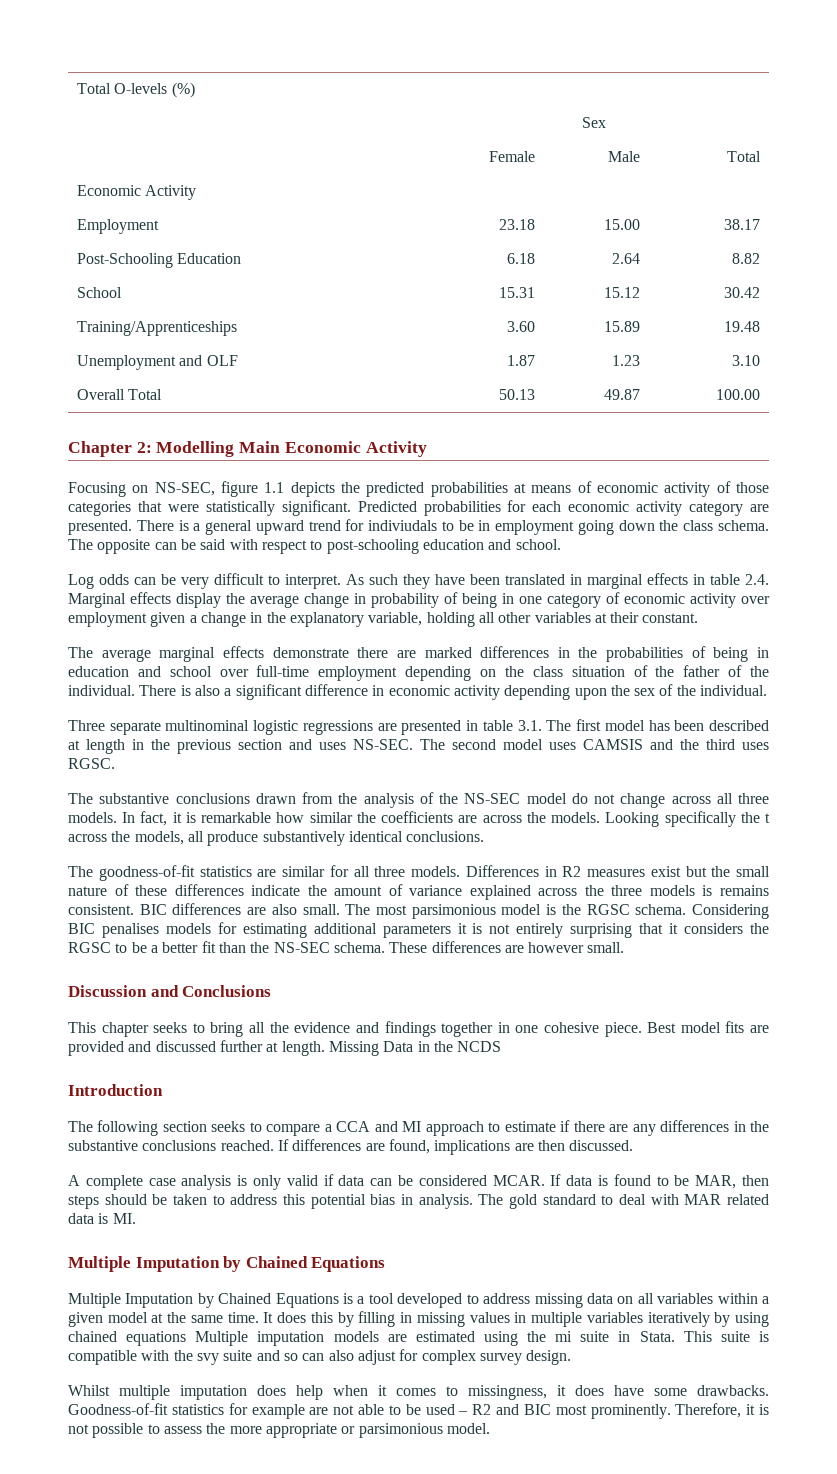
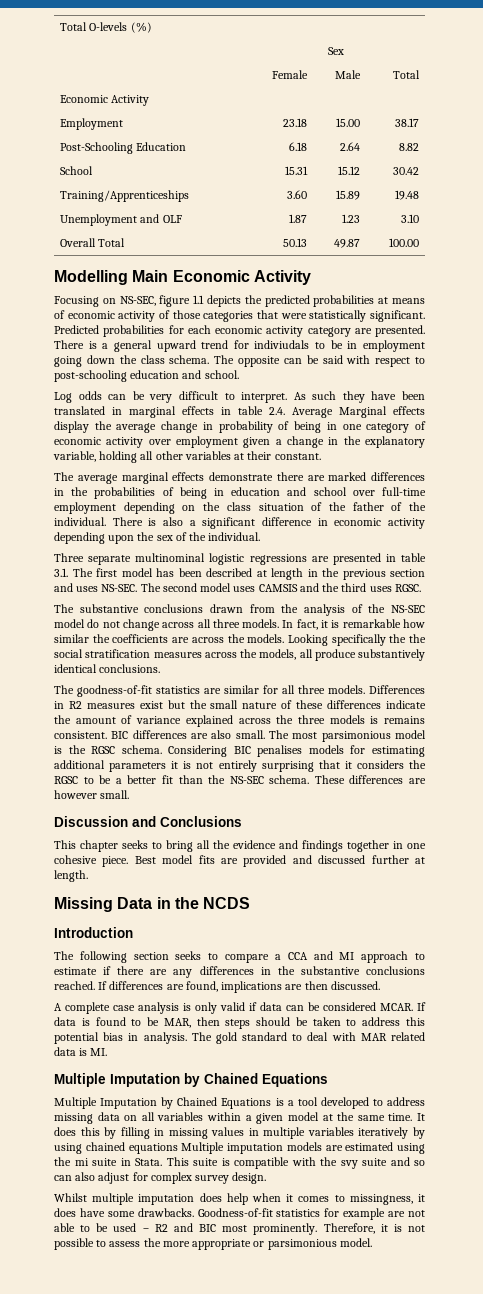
- Chapter 2: Modelling Main Economic Activity
+ Modelling Main Economic Activity
- As such they have been translated in marginal effects in table 2.4. Marginal effects display the average change in probability of being in one category of economic activity over employment given a change in the explanatory variable, holding all other variables at their constant.
+ As such they have been translated in marginal effects in table 2.4. Average Marginal effects display the average change in probability of being in one category of economic activity over employment given a change in the explanatory variable, holding all other variables at their constant.
- Looking specifically the t across the models, all produce substantively identical conclusions.
+ Looking specifically the the social stratification measures across the models, all produce substantively identical conclusions.
- Best model fits are provided and discussed further at length. Missing Data in the NCDS
+ Best model fits are provided and discussed further at length.
+ Missing Data in the NCDS

